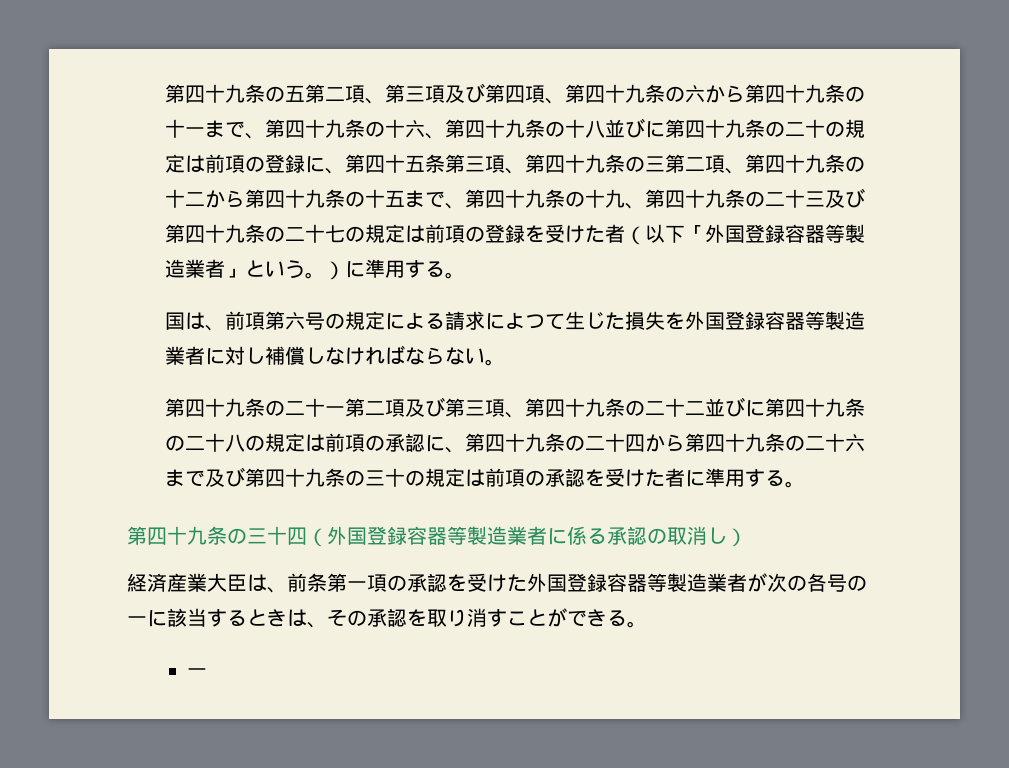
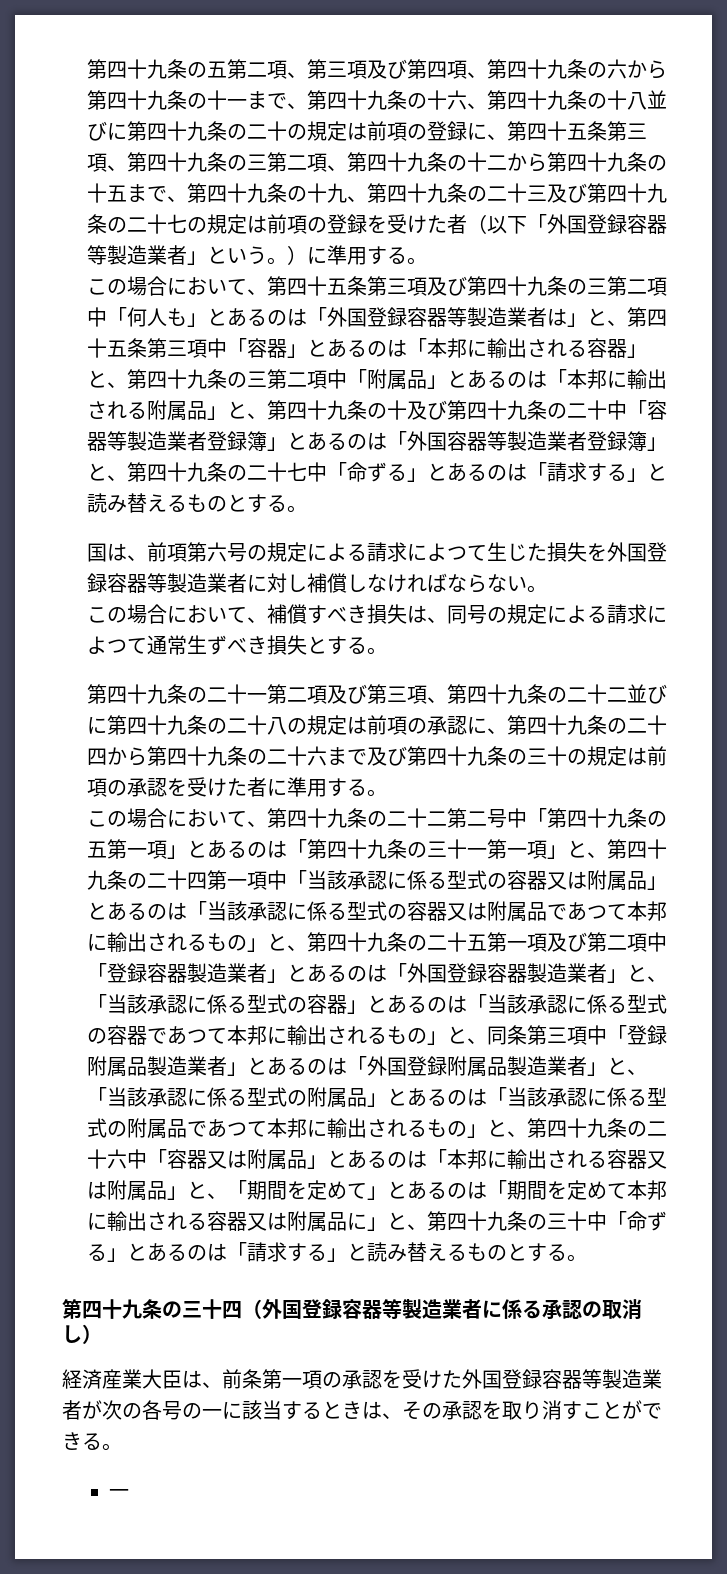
+ この場合において、第四十五条第三項及び第四十九条の三第二項中「何人も」とあるのは「外国登録容器等製造業者は」と、第四十五条第三項中「容器」とあるのは「本邦に輸出される容器」と、第四十九条の三第二項中「附属品」とあるのは「本邦に輸出される附属品」と、第四十九条の十及び第四十九条の二十中「容器等製造業者登録簿」とあるのは「外国容器等製造業者登録簿」と、第四十九条の二十七中「命ずる」とあるのは「請求する」と読み替えるものとする。
+ この場合において、補償すべき損失は、同号の規定による請求によつて通常生ずべき損失とする。
+ この場合において、第四十九条の二十二第二号中「第四十九条の五第一項」とあるのは「第四十九条の三十一第一項」と、第四十九条の二十四第一項中「当該承認に係る型式の容器又は附属品」とあるのは「当該承認に係る型式の容器又は附属品であつて本邦に輸出されるもの」と、第四十九条の二十五第一項及び第二項中「登録容器製造業者」とあるのは「外国登録容器製造業者」と、「当該承認に係る型式の容器」とあるのは「当該承認に係る型式の容器であつて本邦に輸出されるもの」と、同条第三項中「登録附属品製造業者」とあるのは「外国登録附属品製造業者」と、「当該承認に係る型式の附属品」とあるのは「当該承認に係る型式の附属品であつて本邦に輸出されるもの」と、第四十九条の二十六中「容器又は附属品」とあるのは「本邦に輸出される容器又は附属品」と、「期間を定めて」とあるのは「期間を定めて本邦に輸出される容器又は附属品に」と、第四十九条の三十中「命ずる」とあるのは「請求する」と読み替えるものとする。

